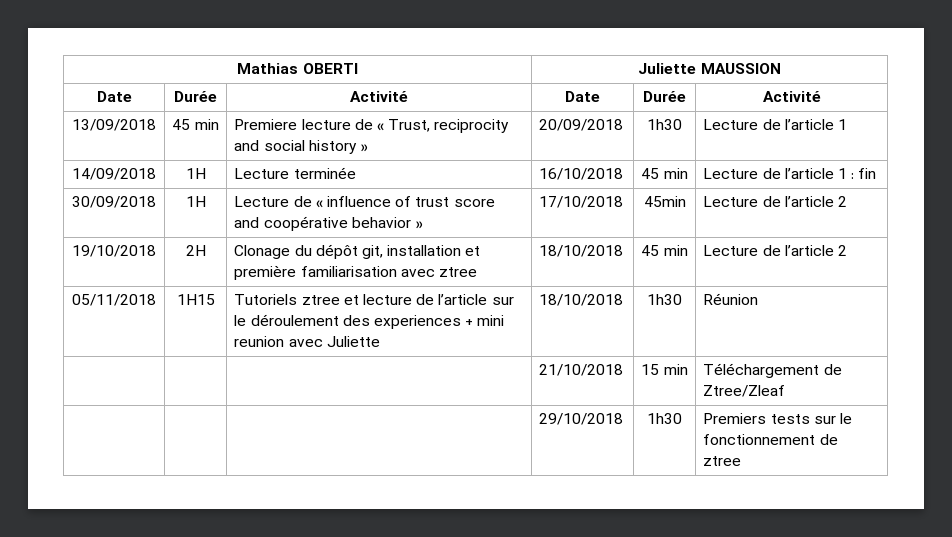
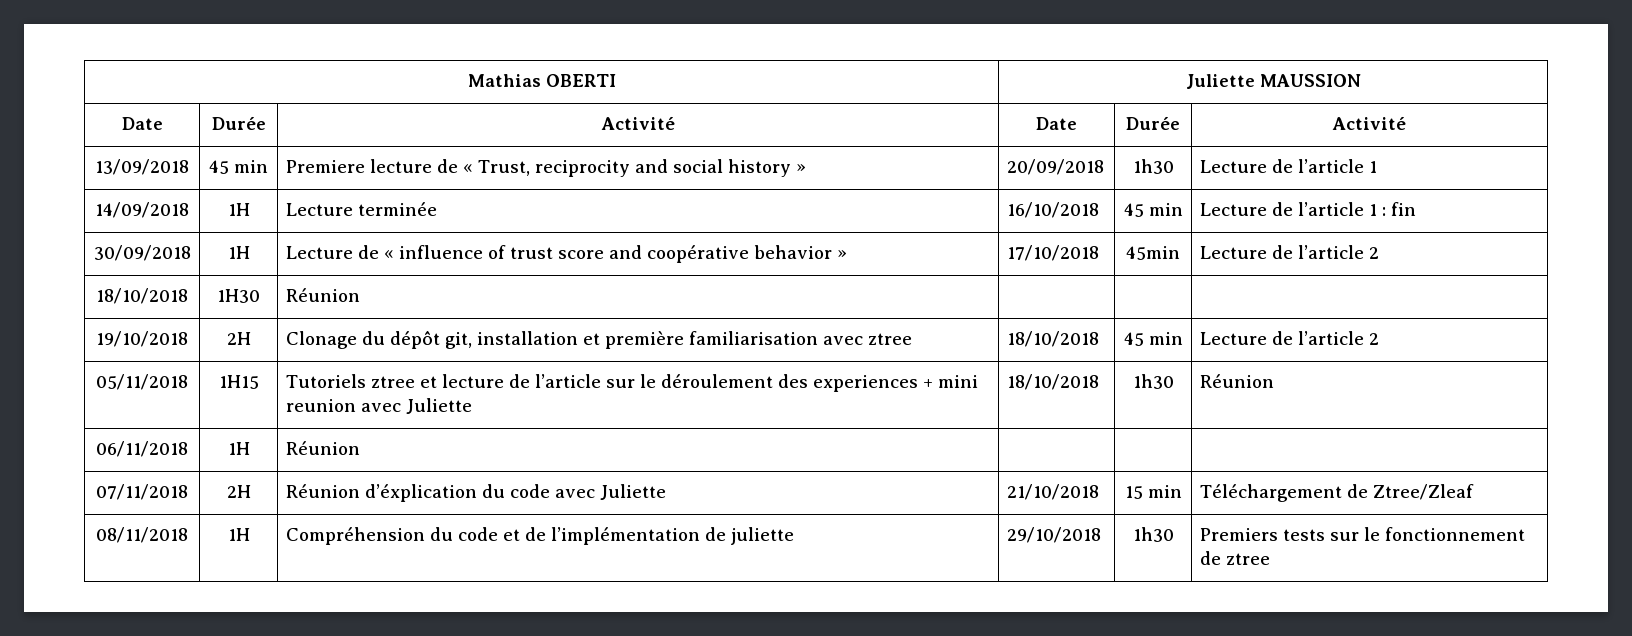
+ 18/10/2018 | 1H30 | Réunion | | |
- | | | 21/10/2018 | 15 min | Téléchargement de Ztree/Zleaf
+ 06/11/2018 | 1H | Réunion | | |
+ 07/11/2018 | 2H | Réunion d’éxplication du code avec Juliette | 21/10/2018 | 15 min | Téléchargement de Ztree/Zleaf
- | | | 29/10/2018 | 1h30 | Premiers tests sur le fonctionnement de ztree
+ 08/11/2018 | 1H | Compréhension du code et de l’implémentation de juliette | 29/10/2018 | 1h30 | Premiers tests sur le fonctionnement de ztree

